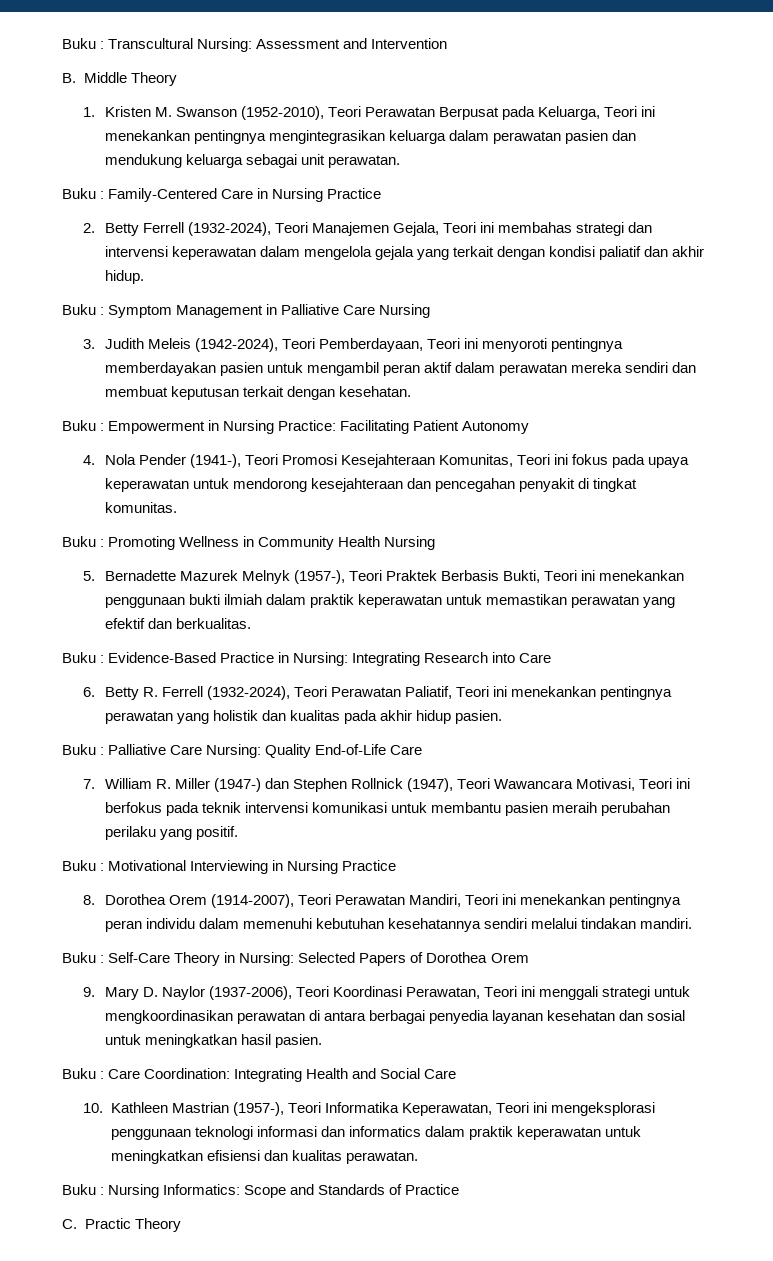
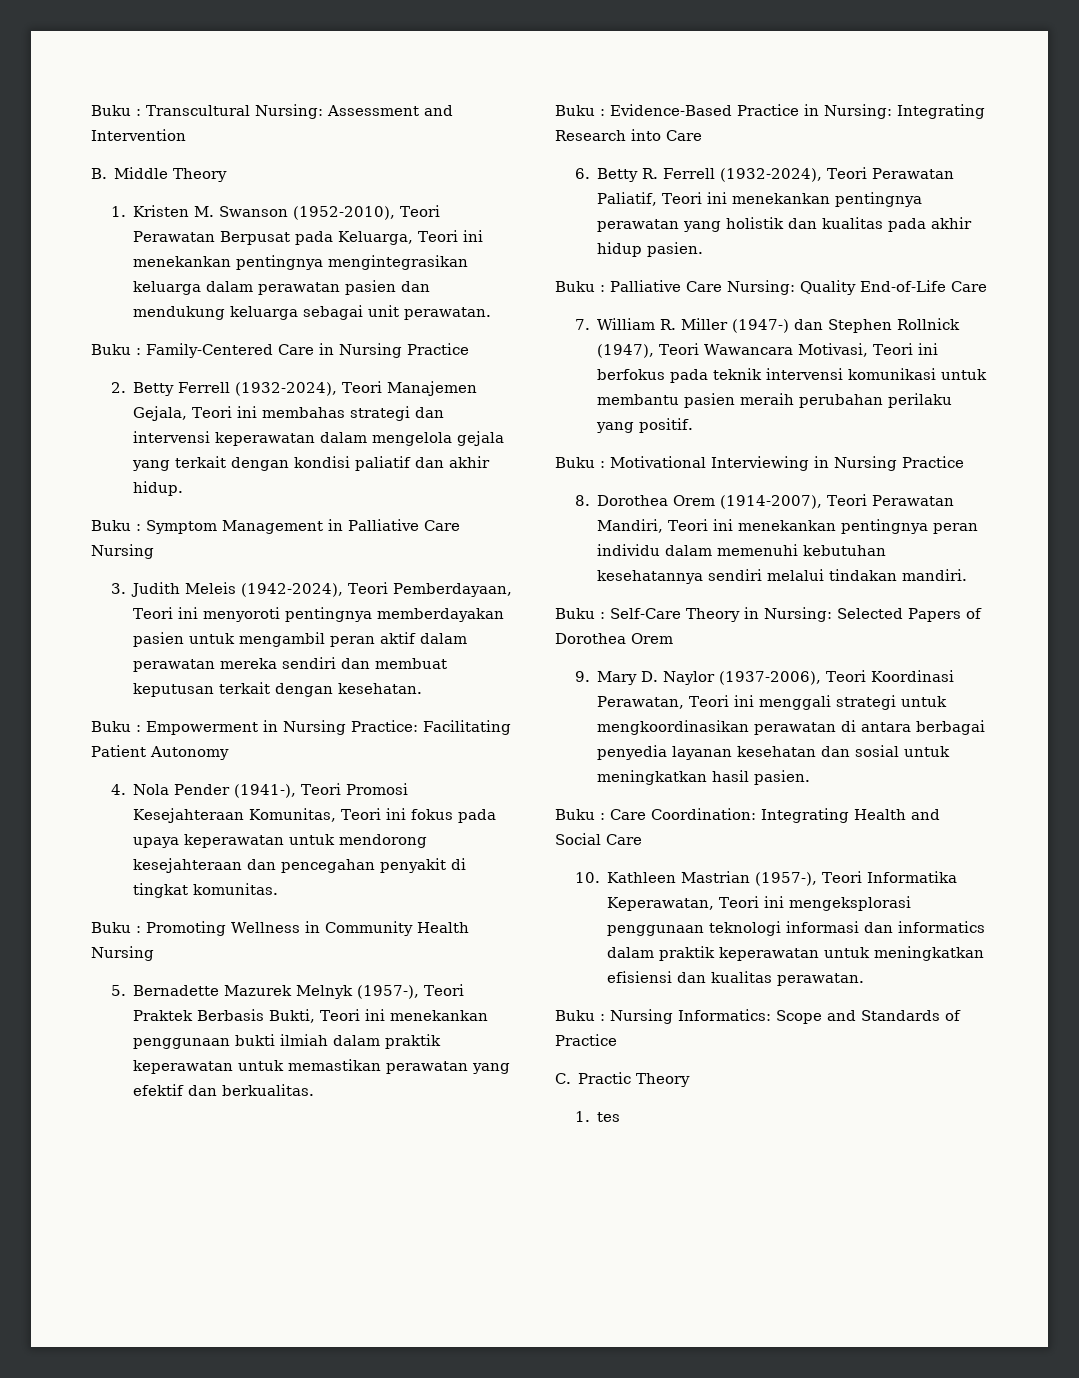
+ 1. tes

